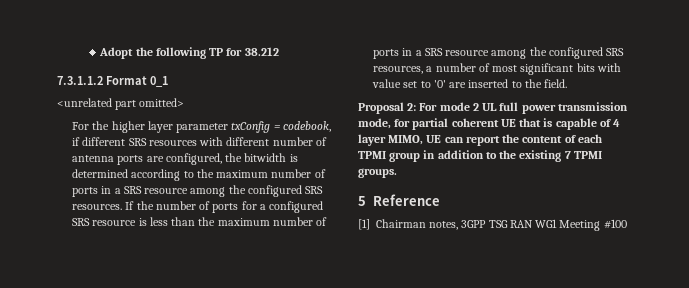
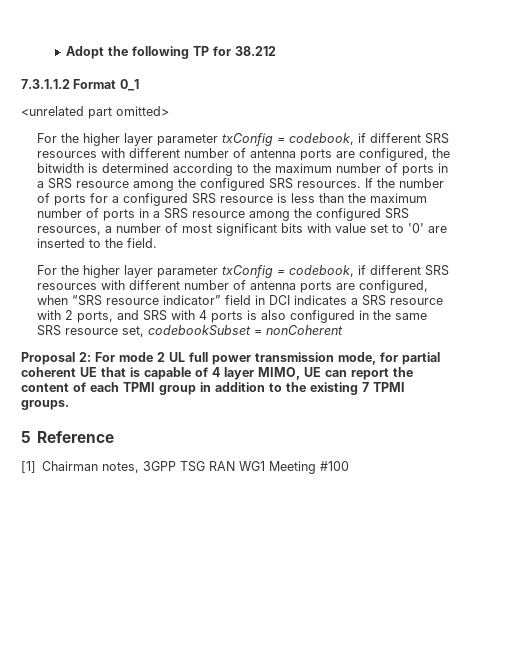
+ For the higher layer parameter txConfig = codebook, if different SRS resources with different number of antenna ports are configured, when “SRS resource indicator” field in DCI indicates a SRS resource with 2 ports, and SRS with 4 ports is also configured in the same SRS resource set, codebookSubset = nonCoherent

